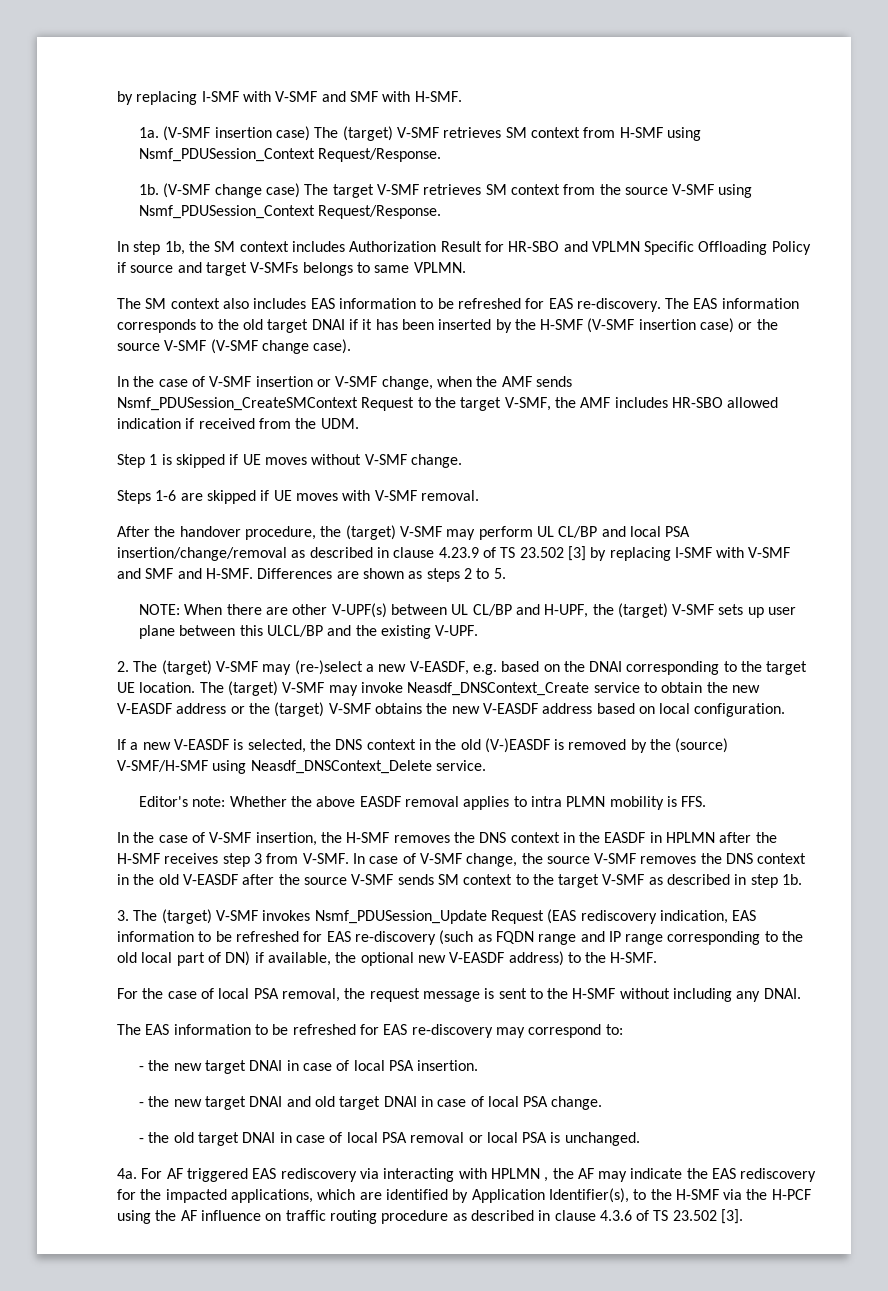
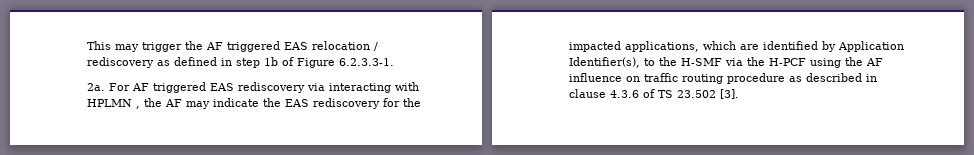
- by replacing I-SMF with V-SMF and SMF with H-SMF.
- 1a. (V-SMF insertion case) The (target) V-SMF retrieves SM context from H-SMF using Nsmf_PDUSession_Context Request/Response.
- 1b. (V-SMF change case) The target V-SMF retrieves SM context from the source V-SMF using Nsmf_PDUSession_Context Request/Response.
- In step 1b, the SM context includes Authorization Result for HR-SBO and VPLMN Specific Offloading Policy if source and target V-SMFs belongs to same VPLMN.
- The SM context also includes EAS information to be refreshed for EAS re-discovery. The EAS information corresponds to the old target DNAI if it has been inserted by the H-SMF (V-SMF insertion case) or the source V-SMF (V-SMF change case).
- In the case of V-SMF insertion or V-SMF change, when the AMF sends Nsmf_PDUSession_CreateSMContext Request to the target V-SMF, the AMF includes HR-SBO allowed indication if received from the UDM.
- Step 1 is skipped if UE moves without V-SMF change.
- Steps 1-6 are skipped if UE moves with V-SMF removal.
- After the handover procedure, the (target) V-SMF may perform UL CL/BP and local PSA insertion/change/removal as described in clause 4.23.9 of TS 23.502 [3] by replacing I-SMF with V-SMF and SMF and H-SMF. Differences are shown as steps 2 to 5.
- NOTE: When there are other V-UPF(s) between UL CL/BP and H-UPF, the (target) V-SMF sets up user plane between this ULCL/BP and the existing V-UPF.
- 2. The (target) V-SMF may (re-)select a new V-EASDF, e.g. based on the DNAI corresponding to the target UE location. The (target) V-SMF may invoke Neasdf_DNSContext_Create service to obtain the new V-EASDF address or the (target) V-SMF obtains the new V-EASDF address based on local configuration.
- If a new V-EASDF is selected, the DNS context in the old (V-)EASDF is removed by the (source) V-SMF/H-SMF using Neasdf_DNSContext_Delete service.
- Editor's note: Whether the above EASDF removal applies to intra PLMN mobility is FFS.
- In the case of V-SMF insertion, the H-SMF removes the DNS context in the EASDF in HPLMN after the H-SMF receives step 3 from V-SMF. In case of V-SMF change, the source V-SMF removes the DNS context in the old V-EASDF after the source V-SMF sends SM context to the target V-SMF as described in step 1b.
- 3. The (target) V-SMF invokes Nsmf_PDUSession_Update Request (EAS rediscovery indication, EAS information to be refreshed for EAS re-discovery (such as FQDN range and IP range corresponding to the old local part of DN) if available, the optional new V-EASDF address) to the H-SMF.
- For the case of local PSA removal, the request message is sent to the H-SMF without including any DNAI.
- The EAS information to be refreshed for EAS re-discovery may correspond to:
- - the new target DNAI in case of local PSA insertion.
- - the new target DNAI and old target DNAI in case of local PSA change.
- - the old target DNAI in case of local PSA removal or local PSA is unchanged.
- 4a.
+ This may trigger the AF triggered EAS relocation / rediscovery as defined in step 1b of Figure 6.2.3.3-1.
+ 2a.

